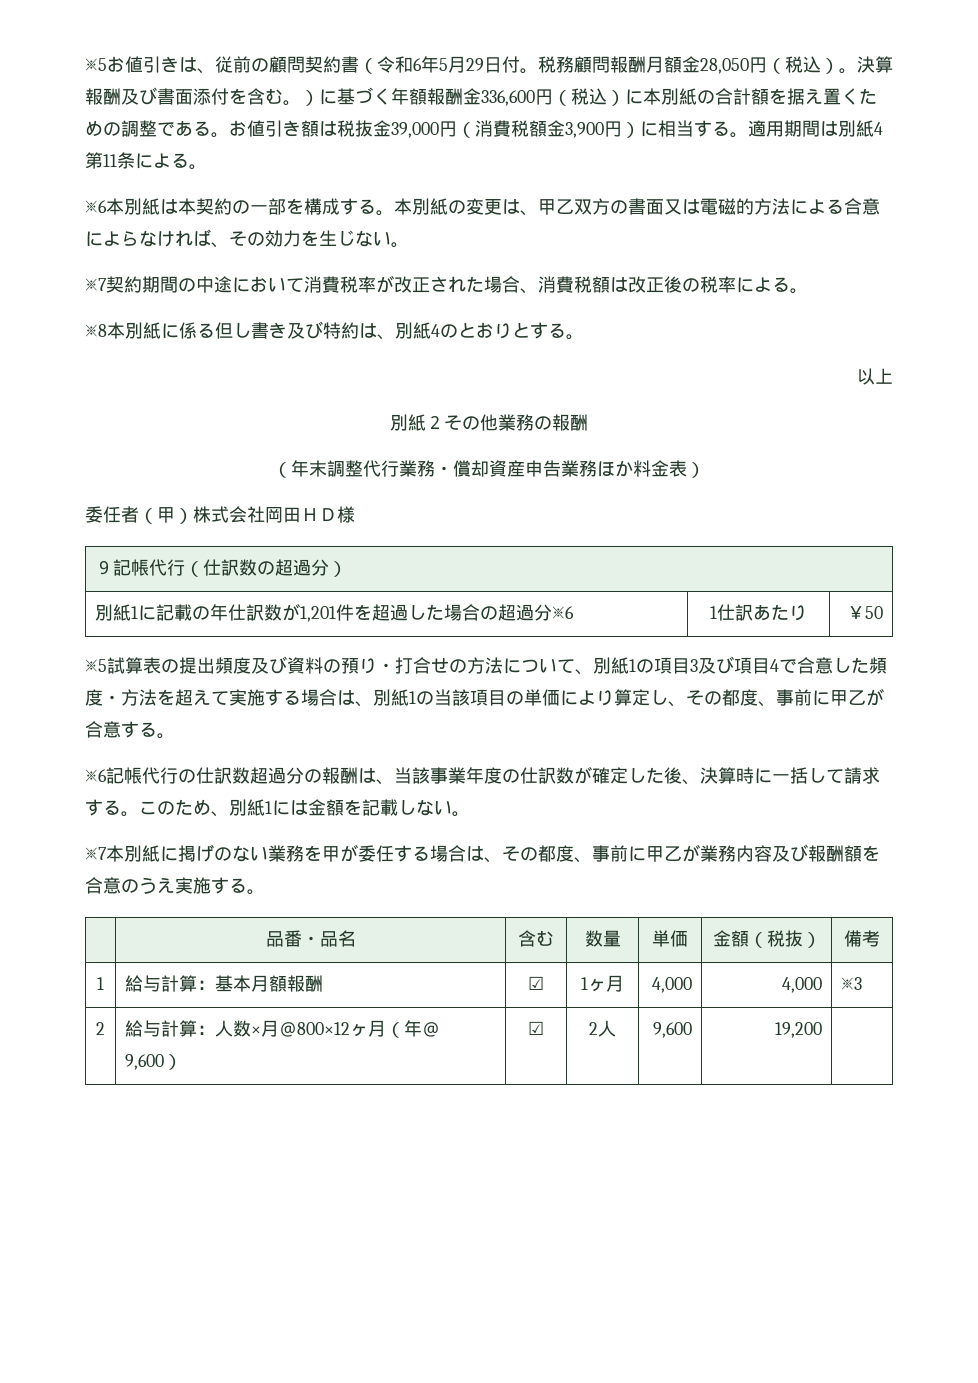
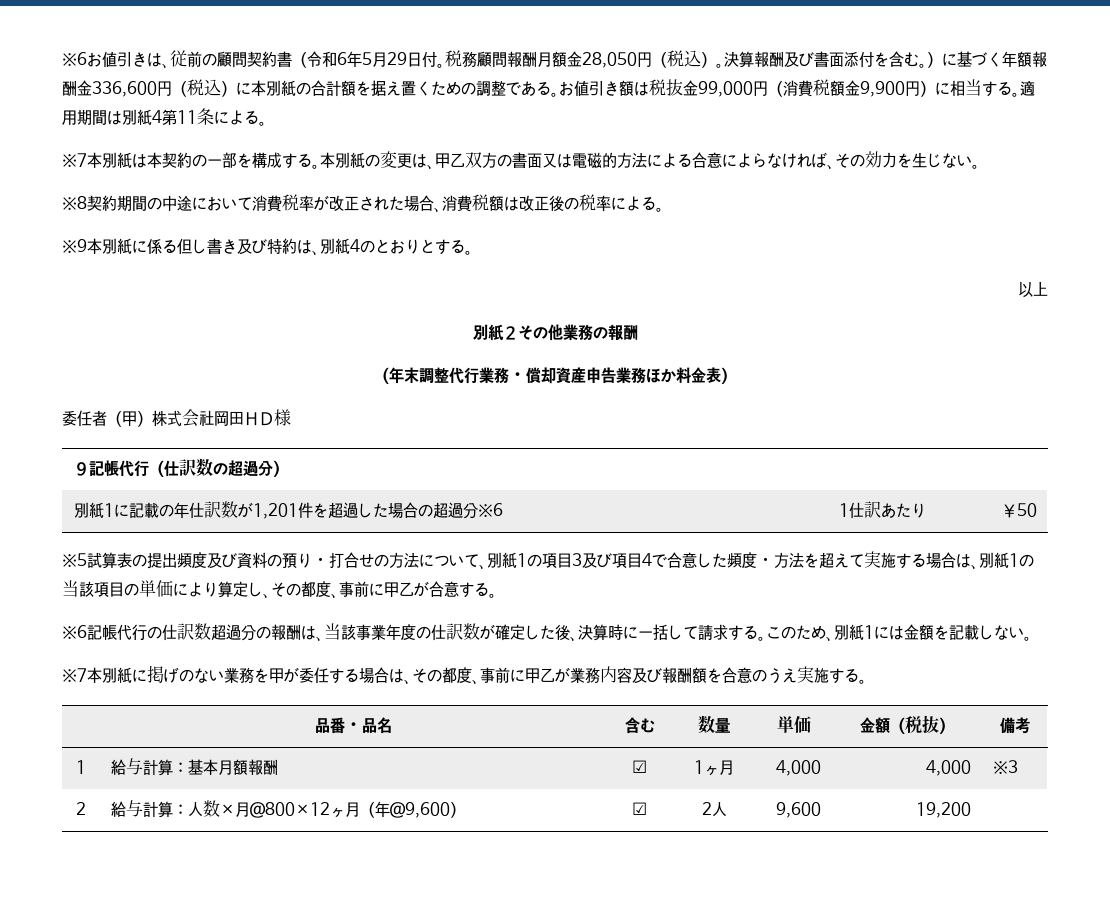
- ※5お値引きは、従前の顧問契約書（令和6年5月29日付。
+ ※6お値引きは、従前の顧問契約書（令和6年5月29日付。
- お値引き額は税抜金39,000円（消費税額金3,900円）に相当する。
+ お値引き額は税抜金99,000円（消費税額金9,900円）に相当する。
- ※6本別紙は本契約の一部を構成する。
+ ※7本別紙は本契約の一部を構成する。
- ※7契約期間の中途において消費税率が改正された場合、消費税額は改正後の税率による。
+ ※8契約期間の中途において消費税率が改正された場合、消費税額は改正後の税率による。
- ※8本別紙に係る但し書き及び特約は、別紙4のとおりとする。
+ ※9本別紙に係る但し書き及び特約は、別紙4のとおりとする。

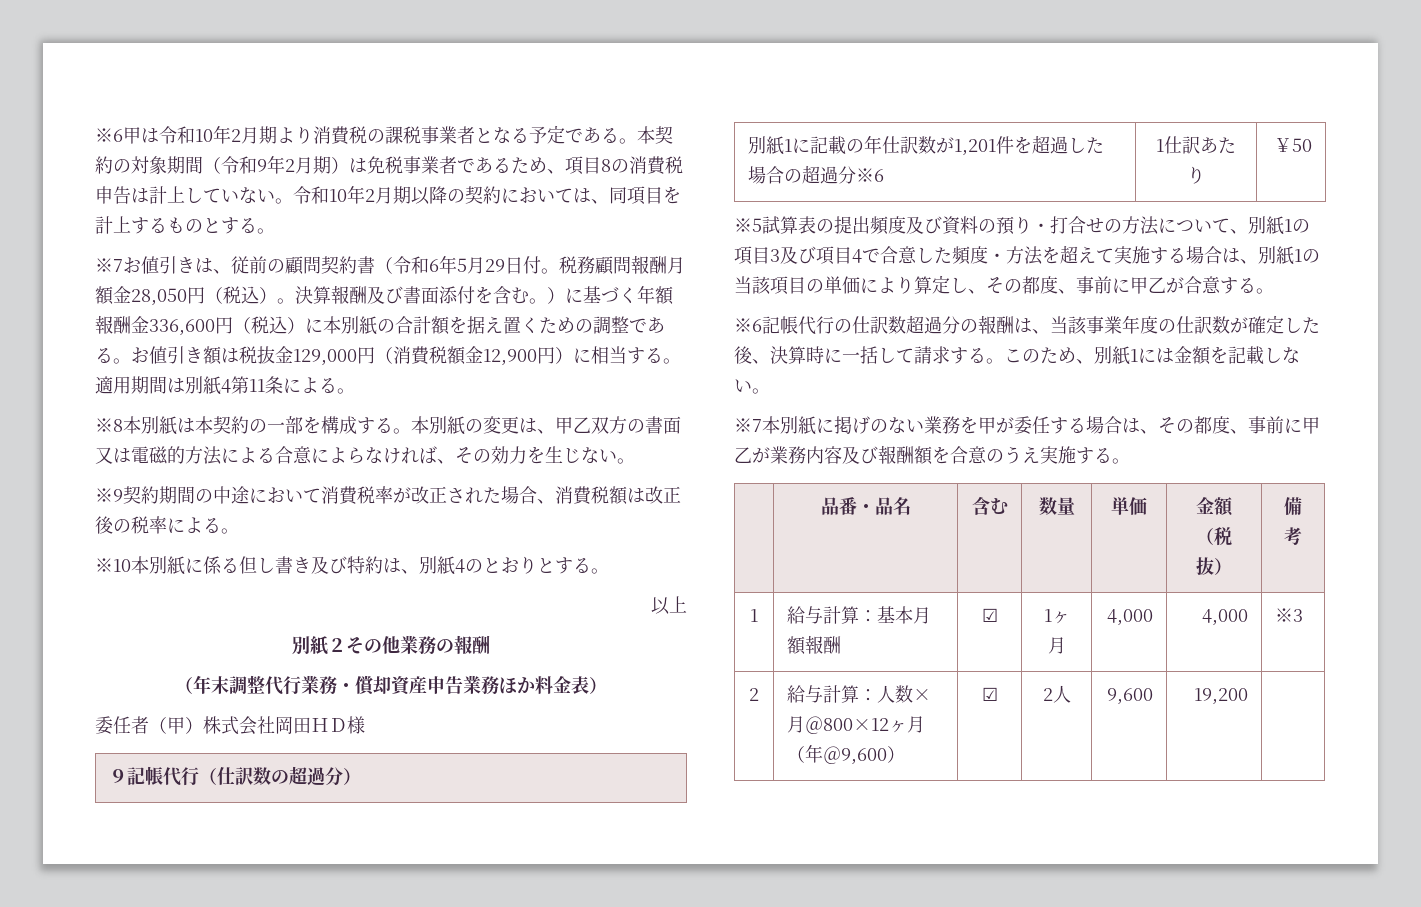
- ※6お値引きは、従前の顧問契約書（令和6年5月29日付。
+ ※6甲は令和10年2月期より消費税の課税事業者となる予定である。本契約の対象期間（令和9年2月期）は免税事業者であるため、項目8の消費税申告は計上していない。令和10年2月期以降の契約においては、同項目を計上するものとする。
+ ※7お値引きは、従前の顧問契約書（令和6年5月29日付。
- お値引き額は税抜金99,000円（消費税額金9,900円）に相当する。
+ お値引き額は税抜金129,000円（消費税額金12,900円）に相当する。
- ※7本別紙は本契約の一部を構成する。
+ ※8本別紙は本契約の一部を構成する。
- ※8契約期間の中途において消費税率が改正された場合、消費税額は改正後の税率による。
+ ※9契約期間の中途において消費税率が改正された場合、消費税額は改正後の税率による。
- ※9本別紙に係る但し書き及び特約は、別紙4のとおりとする。
+ ※10本別紙に係る但し書き及び特約は、別紙4のとおりとする。

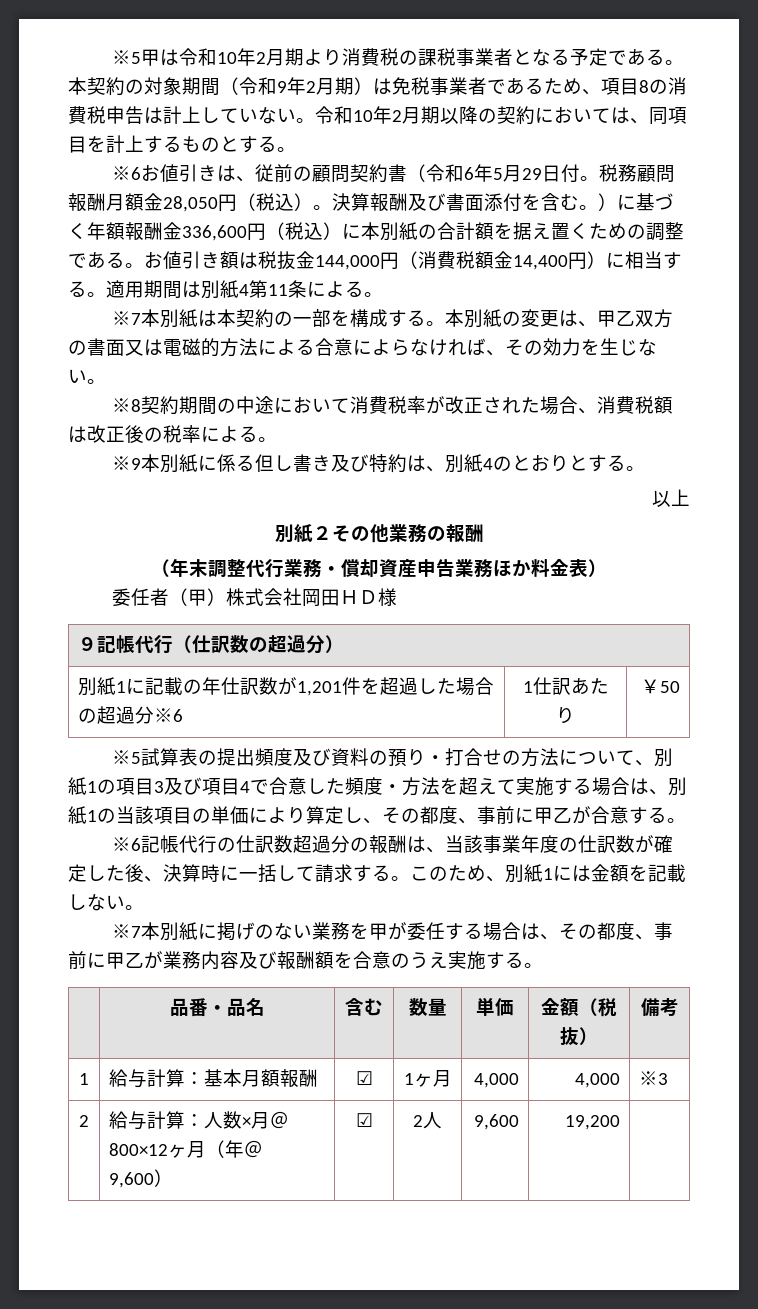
- ※6甲は令和10年2月期より消費税の課税事業者となる予定である。
+ ※5甲は令和10年2月期より消費税の課税事業者となる予定である。
- ※7お値引きは、従前の顧問契約書（令和6年5月29日付。
+ ※6お値引きは、従前の顧問契約書（令和6年5月29日付。
- お値引き額は税抜金129,000円（消費税額金12,900円）に相当する。
+ お値引き額は税抜金144,000円（消費税額金14,400円）に相当する。
- ※8本別紙は本契約の一部を構成する。
+ ※7本別紙は本契約の一部を構成する。
- ※9契約期間の中途において消費税率が改正された場合、消費税額は改正後の税率による。
+ ※8契約期間の中途において消費税率が改正された場合、消費税額は改正後の税率による。
- ※10本別紙に係る但し書き及び特約は、別紙4のとおりとする。
+ ※9本別紙に係る但し書き及び特約は、別紙4のとおりとする。

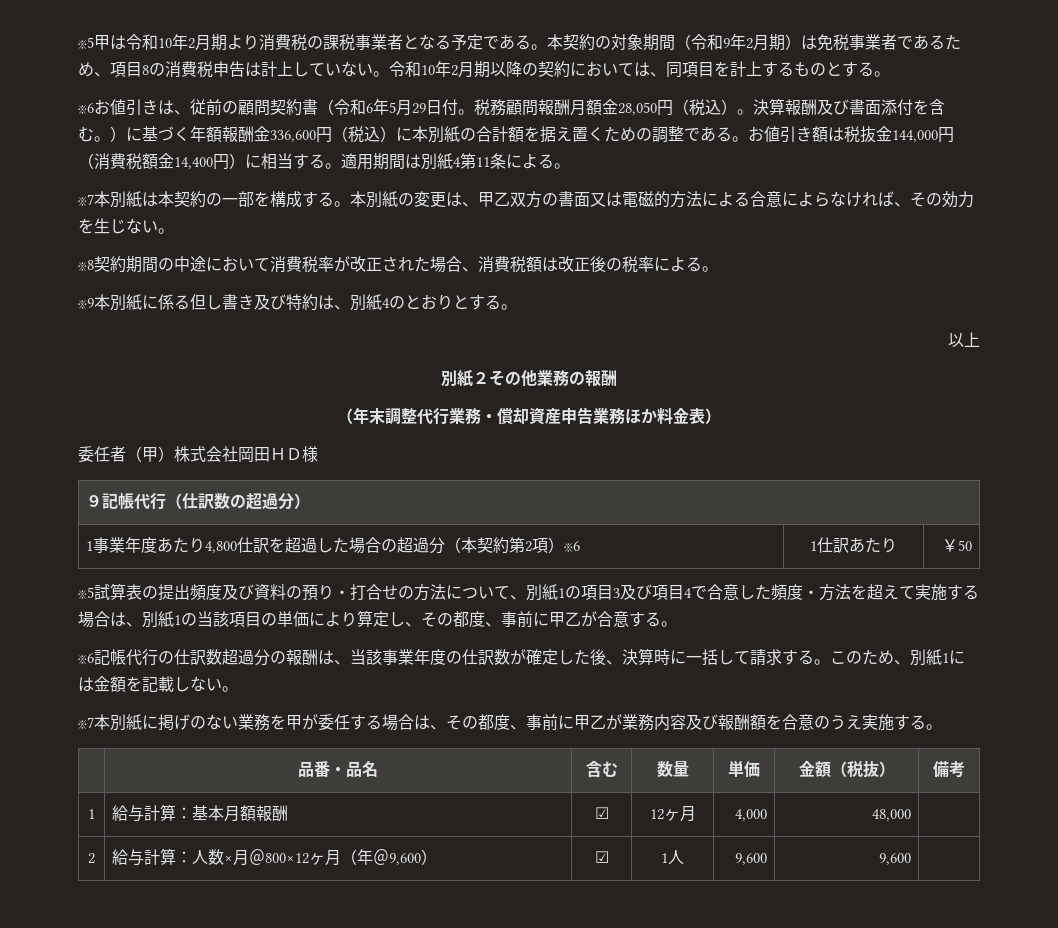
- 別紙1に記載の年仕訳数が1,201件を超過した場合の超過分※6 | 1仕訳あたり | ￥50
+ 1事業年度あたり4,800仕訳を超過した場合の超過分（本契約第2項）※6 | 1仕訳あたり | ￥50
- 1 | 給与計算：基本月額報酬 | ☑ | 1ヶ月 | 4,000 | 4,000 | ※3
+ 1 | 給与計算：基本月額報酬 | ☑ | 12ヶ月 | 4,000 | 48,000 |
- 2 | 給与計算：人数×月＠800×12ヶ月（年＠9,600） | ☑ | 2人 | 9,600 | 19,200 |
+ 2 | 給与計算：人数×月＠800×12ヶ月（年＠9,600） | ☑ | 1人 | 9,600 | 9,600 |

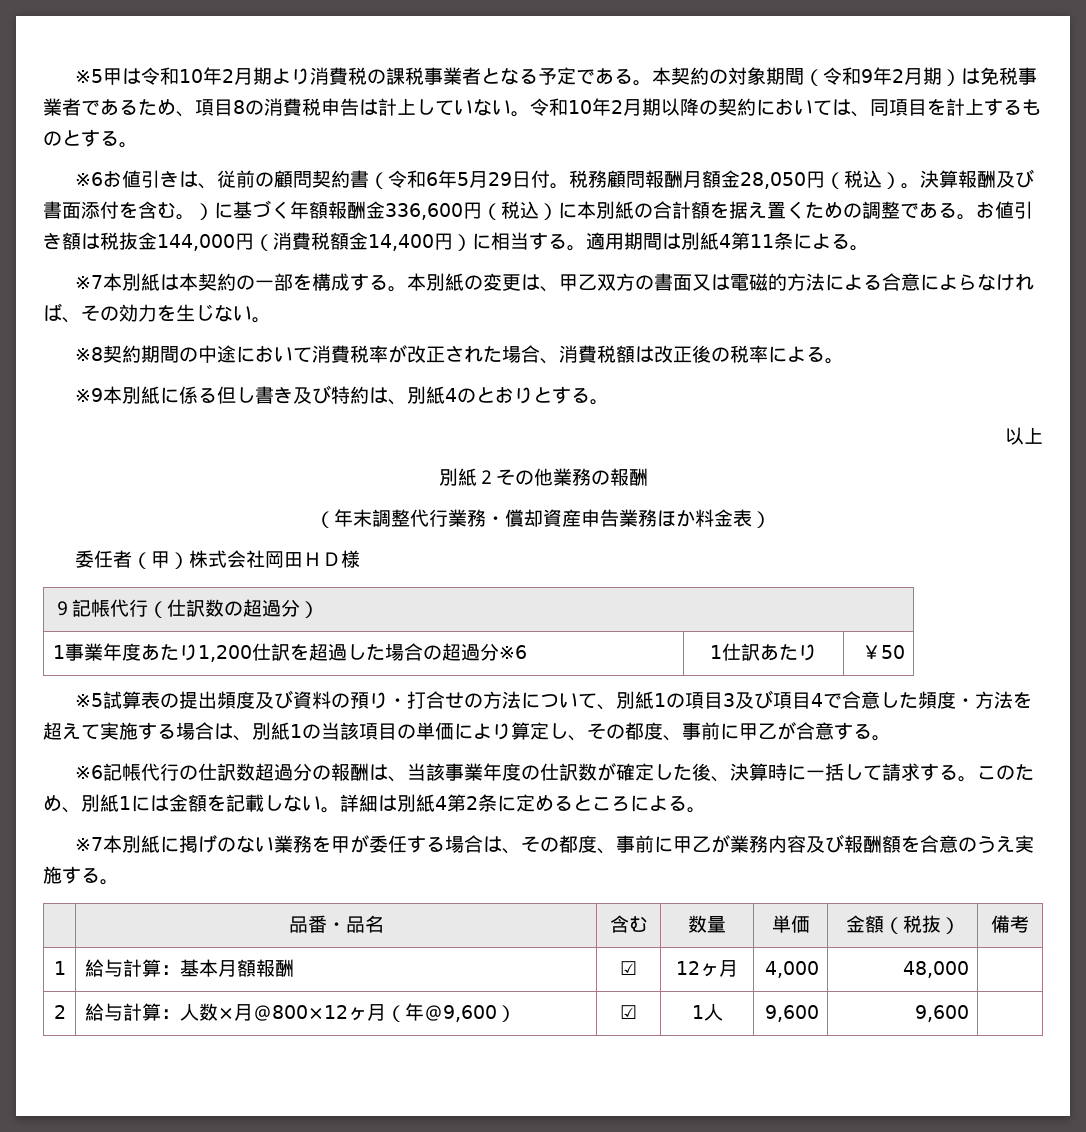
- 1事業年度あたり4,800仕訳を超過した場合の超過分（本契約第2項）※6 | 1仕訳あたり | ￥50
+ 1事業年度あたり1,200仕訳を超過した場合の超過分※6 | 1仕訳あたり | ￥50
+ 詳細は別紙4第2条に定めるところによる。

